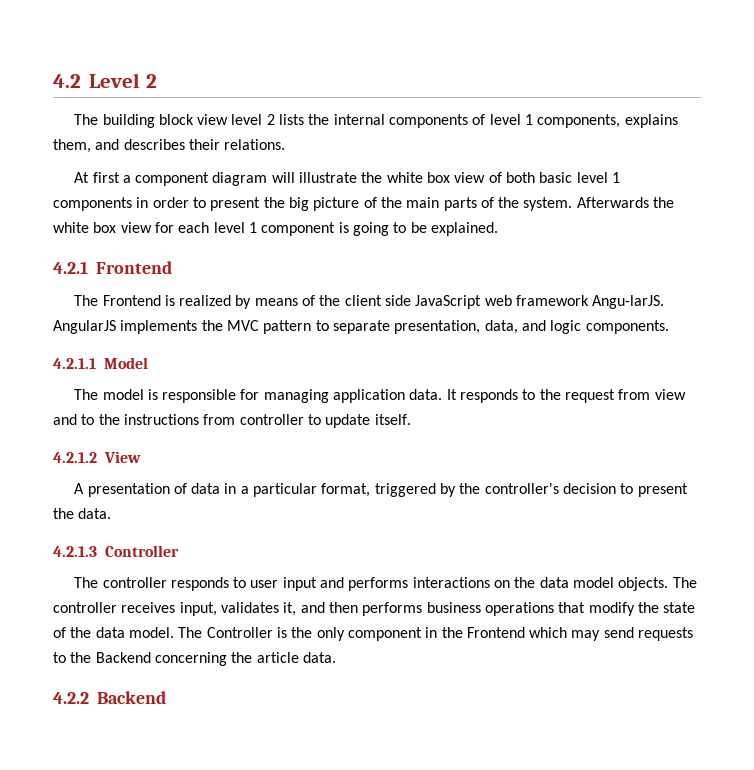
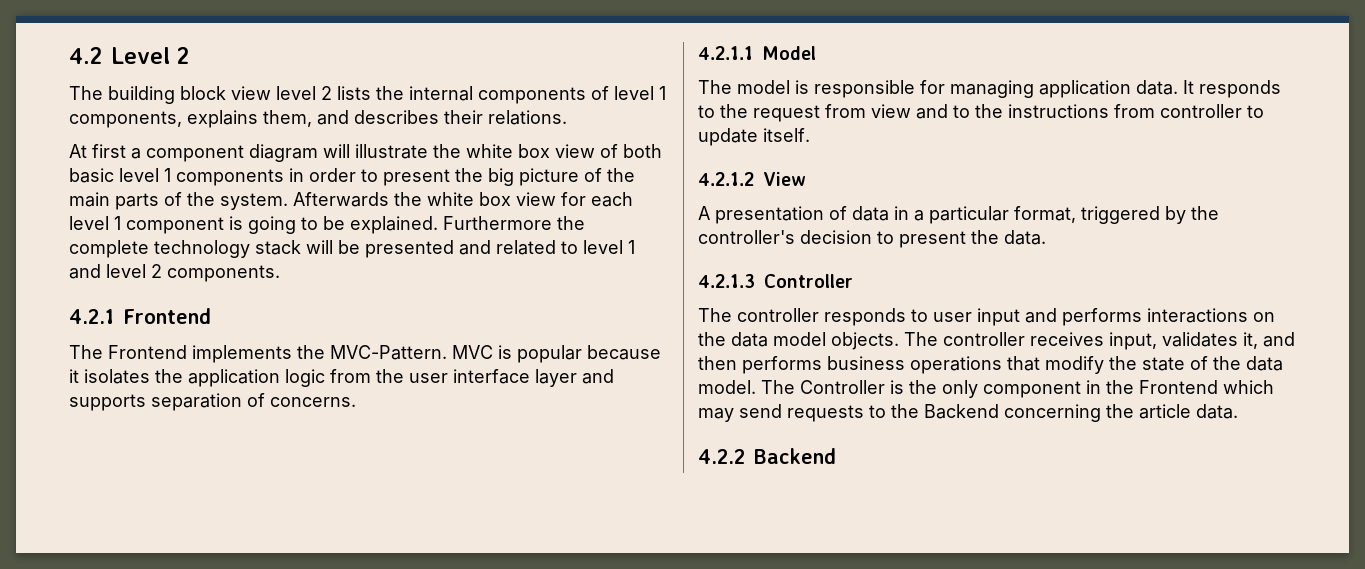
- Afterwards the white box view for each level 1 component is going to be explained.
+ Afterwards the white box view for each level 1 component is going to be explained. Furthermore the complete technology stack will be presented and related to level 1 and level 2 components.
  4.2.1 Frontend
- The Frontend is realized by means of the client side JavaScript web framework Angu-larJS. AngularJS implements the MVC pattern to separate presentation, data, and logic components.
+ The Frontend implements the MVC-Pattern. MVC is popular because it isolates the application logic from the user interface layer and supports separation of concerns.

